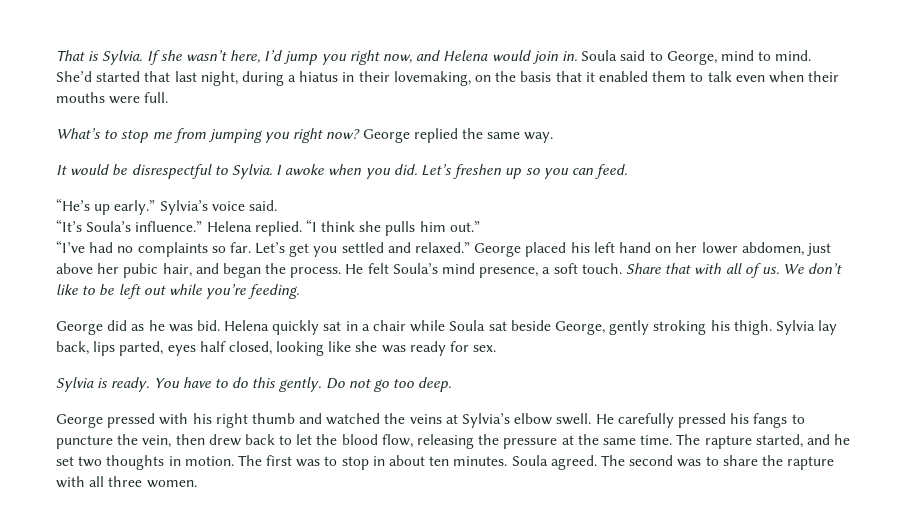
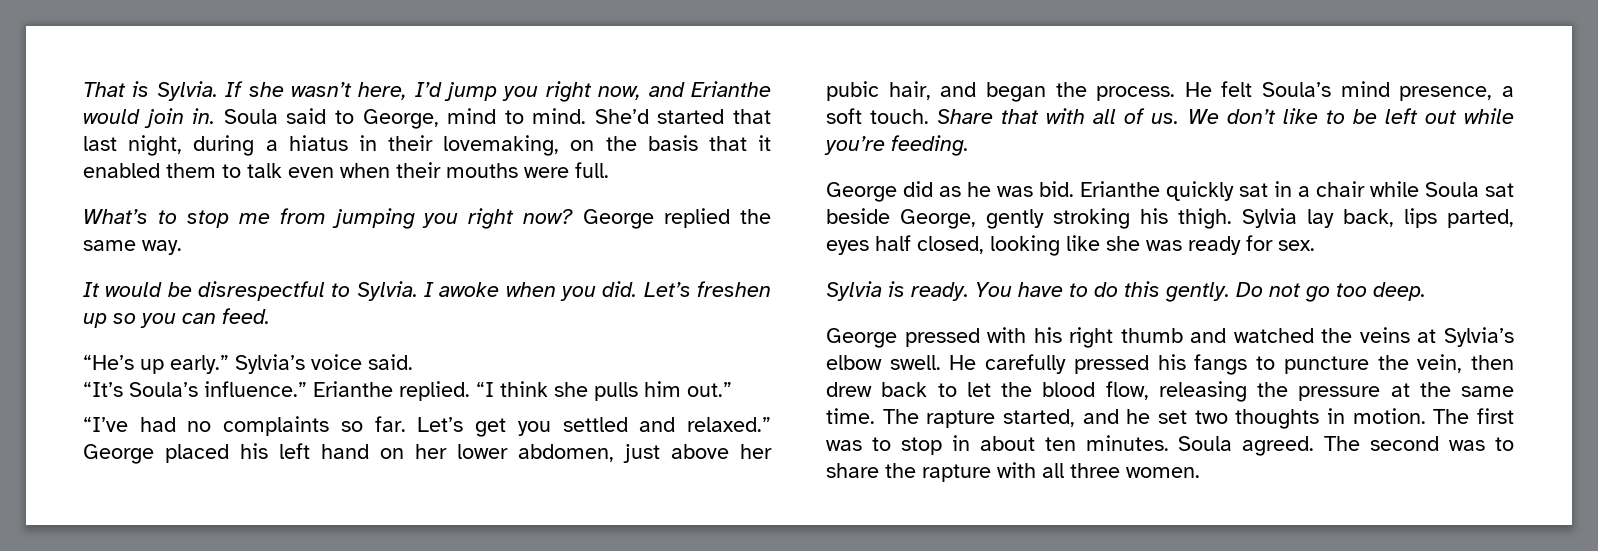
- If she wasn’t here, I’d jump you right now, and Helena would join in.
+ If she wasn’t here, I’d jump you right now, and Erianthe would join in.
- Helena replied.
+ Erianthe replied.
- Helena quickly sat in a chair while Soula sat beside George, gently stroking his thigh.
+ Erianthe quickly sat in a chair while Soula sat beside George, gently stroking his thigh.

